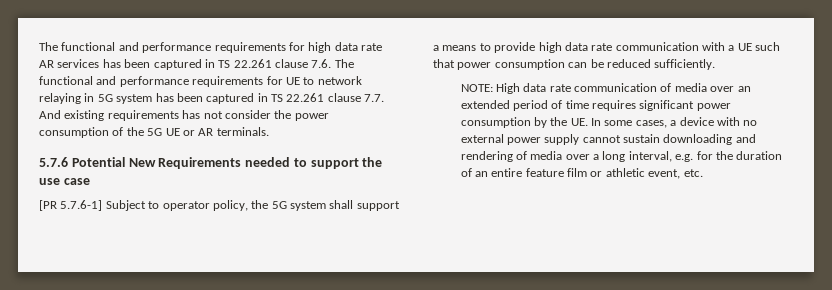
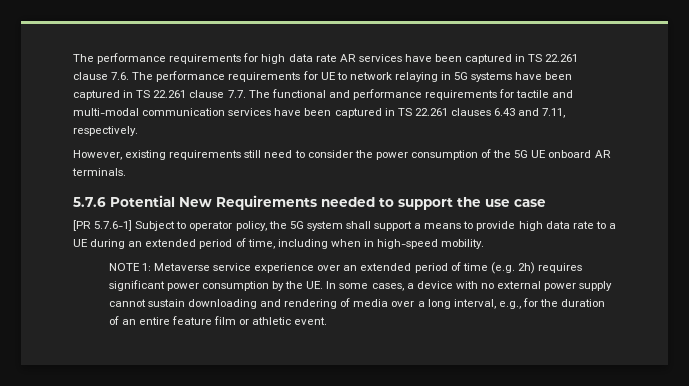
- The functional and performance requirements for high data rate AR services has been captured in TS 22.261 clause 7.6. The functional and performance requirements for UE to network relaying in 5G system has been captured in TS 22.261 clause 7.7. And existing requirements has not consider the power consumption of the 5G UE or AR terminals.
+ The performance requirements for high data rate AR services have been captured in TS 22.261 clause 7.6. The performance requirements for UE to network relaying in 5G systems have been captured in TS 22.261 clause 7.7. The functional and performance requirements for tactile and multi-modal communication services have been captured in TS 22.261 clauses 6.43 and 7.11, respectively.
+ However, existing requirements still need to consider the power consumption of the 5G UE onboard AR terminals.
- [PR 5.7.6-1] Subject to operator policy, the 5G system shall support a means to provide high data rate communication with a UE such that power consumption can be reduced sufficiently.
- NOTE: High data rate communication of media over an extended period of time requires significant power consumption by the UE. In some cases, a device with no external power supply cannot sustain downloading and rendering of media over a long interval, e.g. for the duration of an entire feature film or athletic event, etc.
+ [PR 5.7.6-1] Subject to operator policy, the 5G system shall support a means to provide high data rate to a UE during an extended period of time, including when in high-speed mobility.
+ NOTE 1: Metaverse service experience over an extended period of time (e.g. 2h) requires significant power consumption by the UE. In some cases, a device with no external power supply cannot sustain downloading and rendering of media over a long interval, e.g., for the duration of an entire feature film or athletic event.

